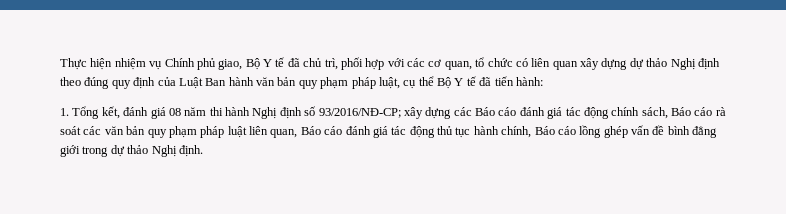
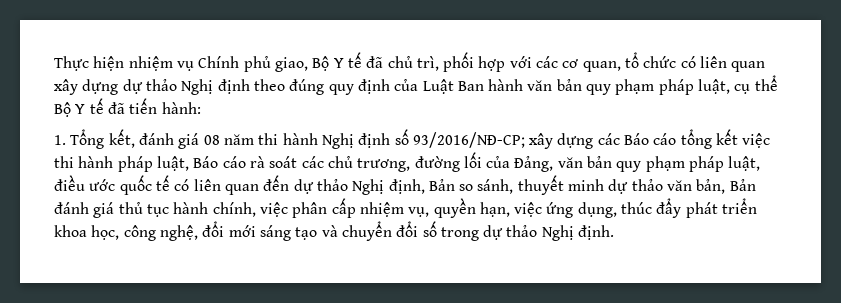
- 1. Tổng kết, đánh giá 08 năm thi hành Nghị định số 93/2016/NĐ-CP; xây dựng các Báo cáo đánh giá tác động chính sách, Báo cáo rà soát các văn bản quy phạm pháp luật liên quan, Báo cáo đánh giá tác động thủ tục hành chính, Báo cáo lồng ghép vấn đề bình đẳng giới trong dự thảo Nghị định.
+ 1. Tổng kết, đánh giá 08 năm thi hành Nghị định số 93/2016/NĐ-CP; xây dựng các Báo cáo tổng kết việc thi hành pháp luật, Báo cáo rà soát các chủ trương, đường lối của Đảng, văn bản quy phạm pháp luật, điều ước quốc tế có liên quan đến dự thảo Nghị định, Bản so sánh, thuyết minh dự thảo văn bản, Bản đánh giá thủ tục hành chính, việc phân cấp nhiệm vụ, quyền hạn, việc ứng dụng, thúc đẩy phát triển khoa học, công nghệ, đổi mới sáng tạo và chuyển đổi số trong dự thảo Nghị định.

